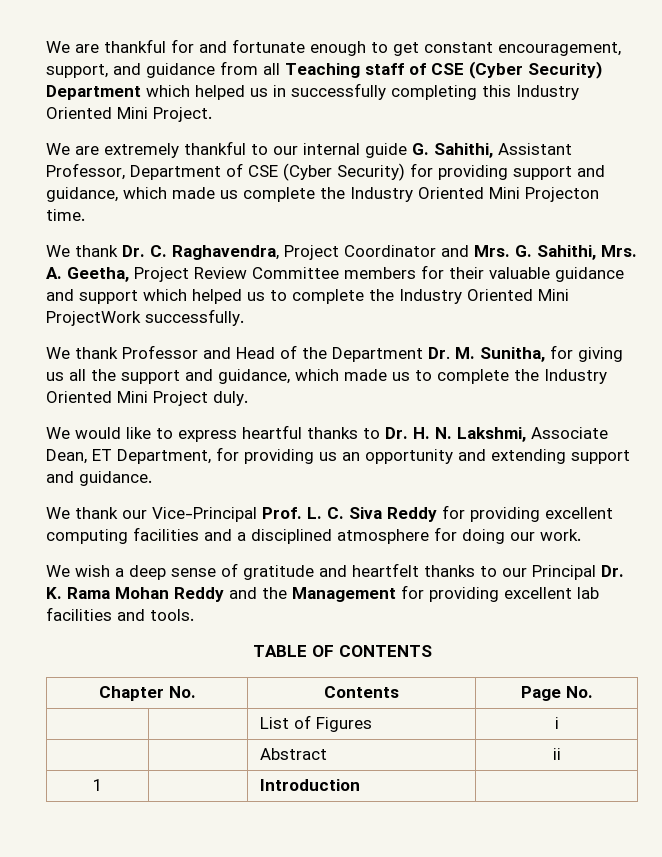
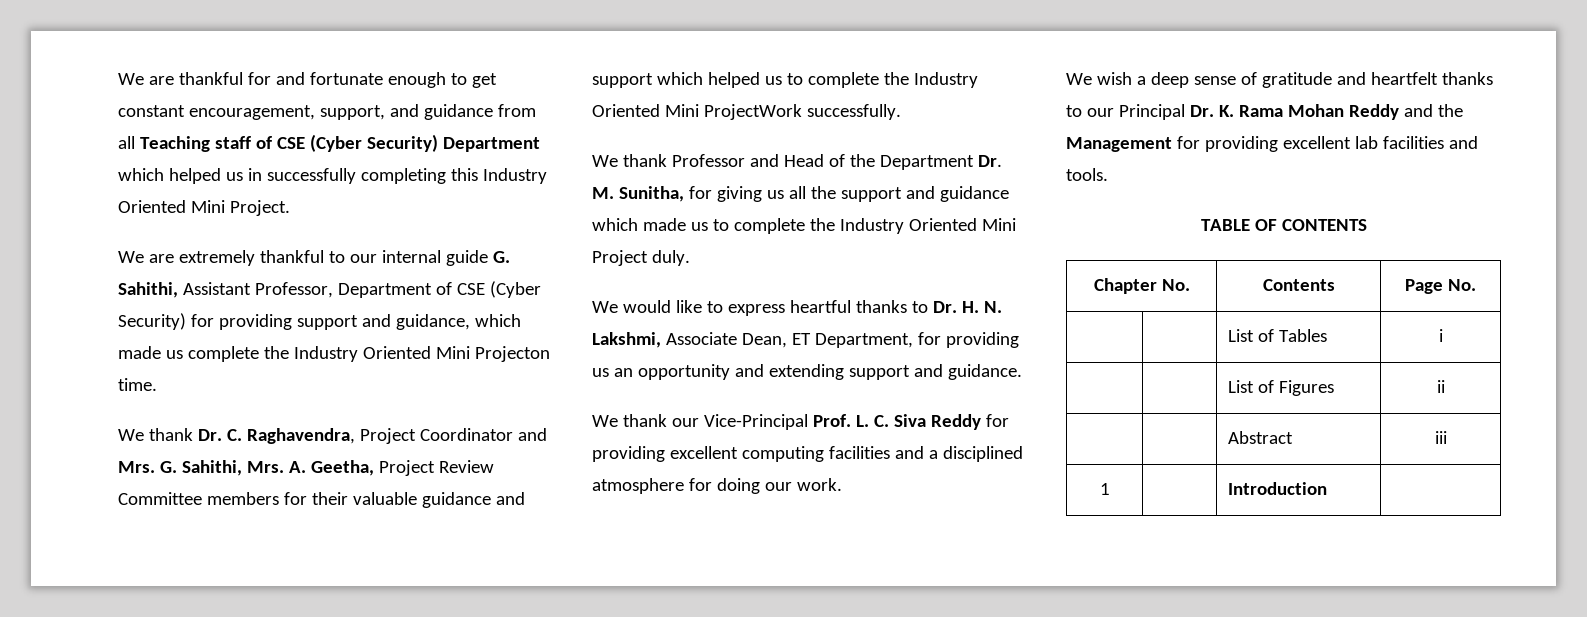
- We thank Professor and Head of the Department Dr. M. Sunitha, for giving us all the support and guidance, which made us to complete the Industry Oriented Mini Project duly.
+ We thank Professor and Head of the Department Dr. M. Sunitha, for giving us all the support and guidance which made us to complete the Industry Oriented Mini Project duly.
- | | List of Figures | i
+ | | List of Tables | i
+ | | List of Figures | ii
- | | Abstract | ii
+ | | Abstract | iii

